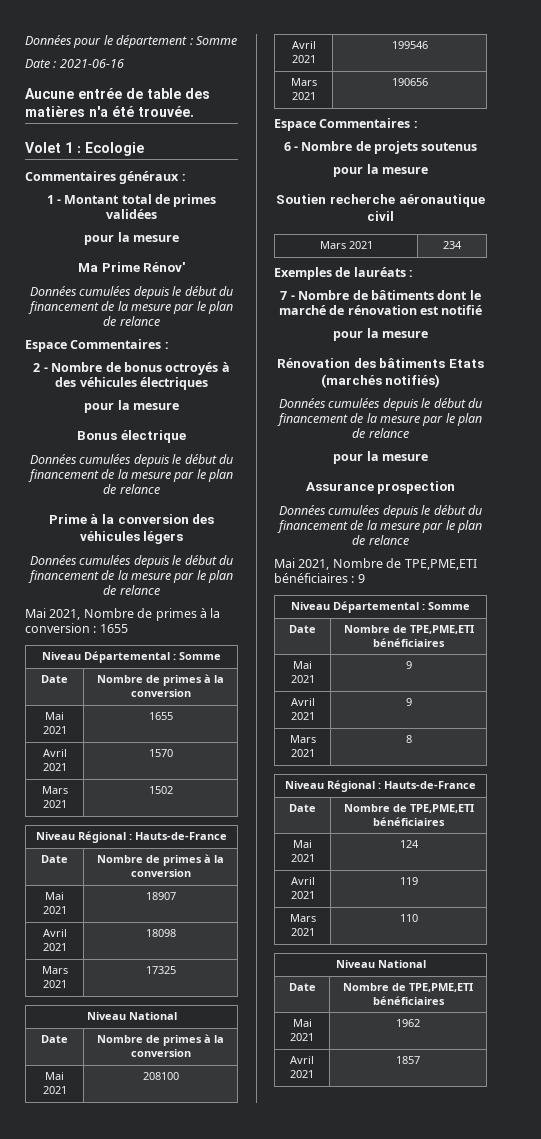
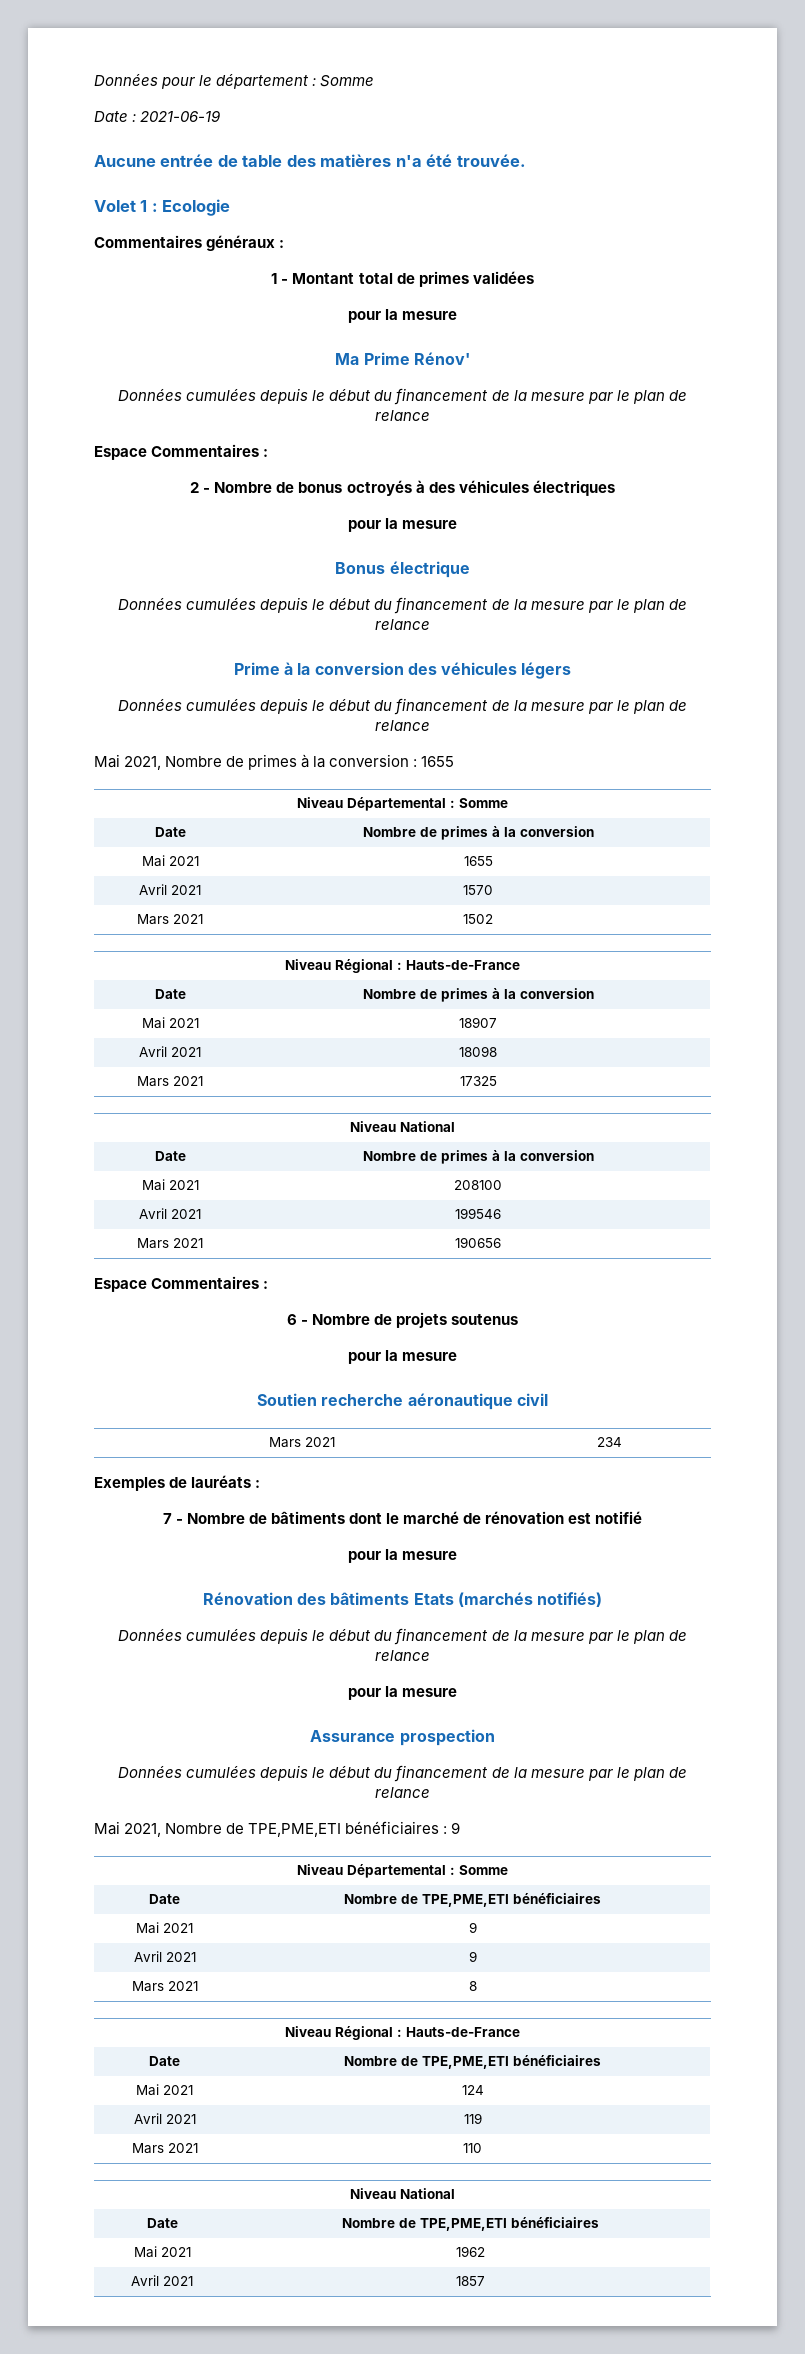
- Date : 2021-06-16
+ Date : 2021-06-19

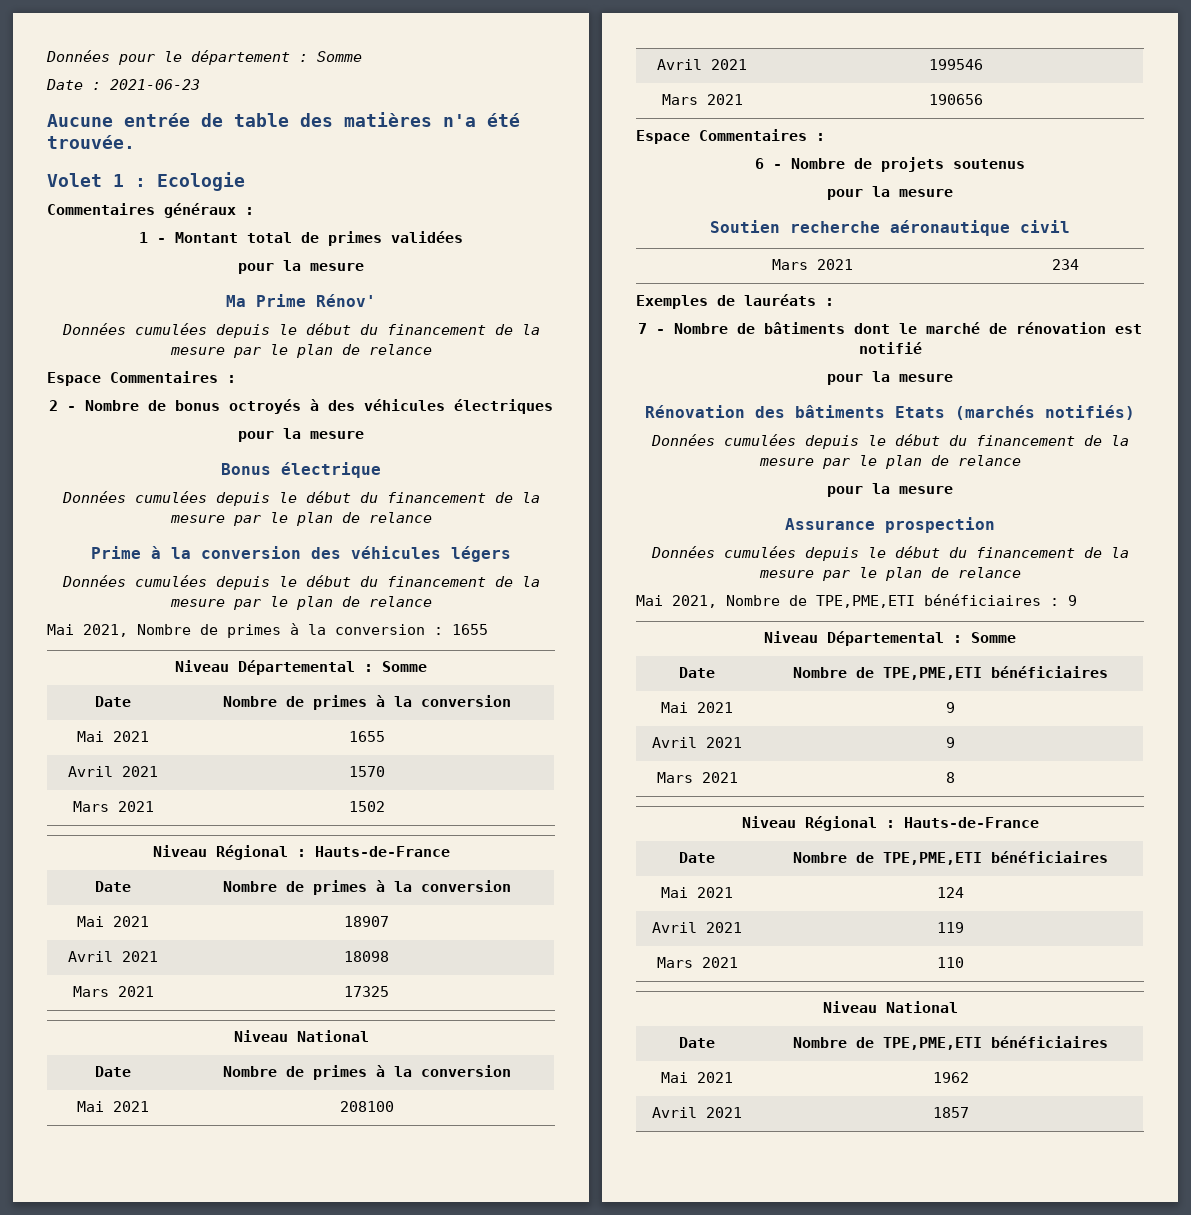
- Date : 2021-06-19
+ Date : 2021-06-23

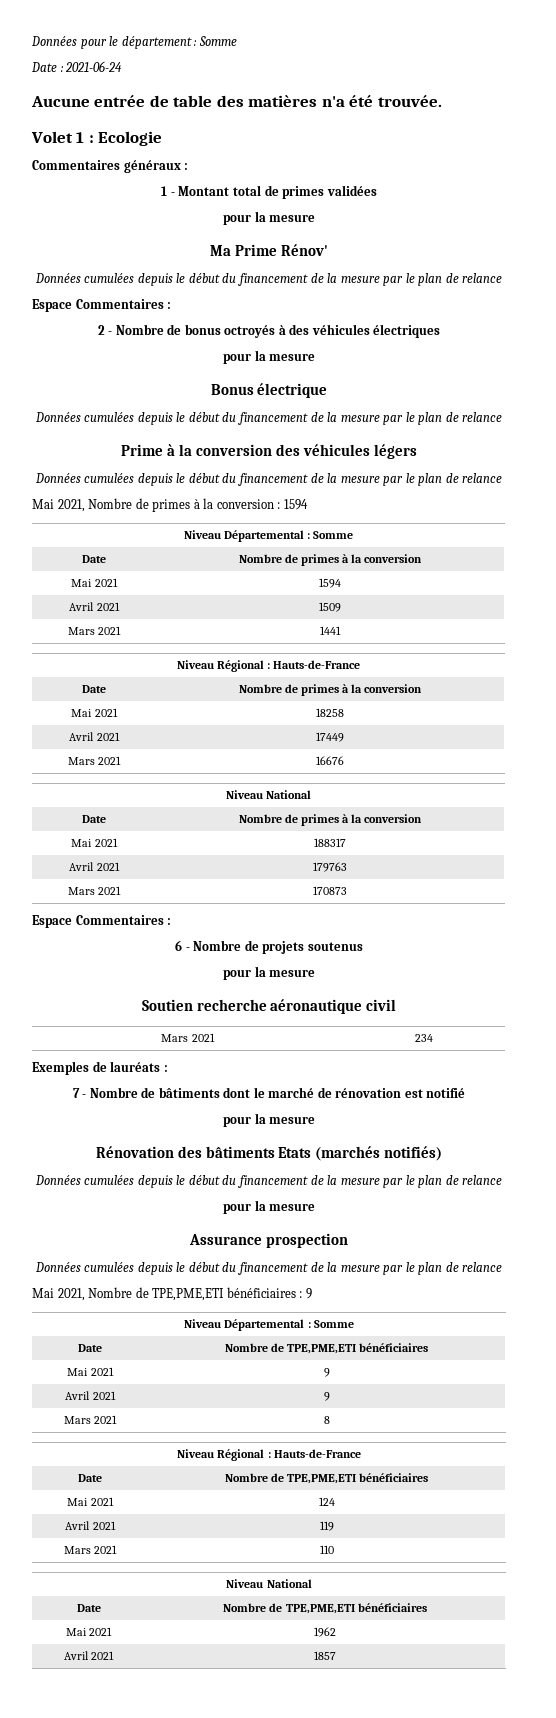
- Date : 2021-06-23
+ Date : 2021-06-24
- Mai 2021, Nombre de primes à la conversion : 1655
+ Mai 2021, Nombre de primes à la conversion : 1594
- Mai 2021 | 1655
- Avril 2021 | 1570
- Mars 2021 | 1502
+ Mai 2021 | 1594
+ Avril 2021 | 1509
+ Mars 2021 | 1441
- Mai 2021 | 18907
- Avril 2021 | 18098
- Mars 2021 | 17325
+ Mai 2021 | 18258
+ Avril 2021 | 17449
+ Mars 2021 | 16676
- Mai 2021 | 208100
- Avril 2021 | 199546
- Mars 2021 | 190656
+ Mai 2021 | 188317
+ Avril 2021 | 179763
+ Mars 2021 | 170873

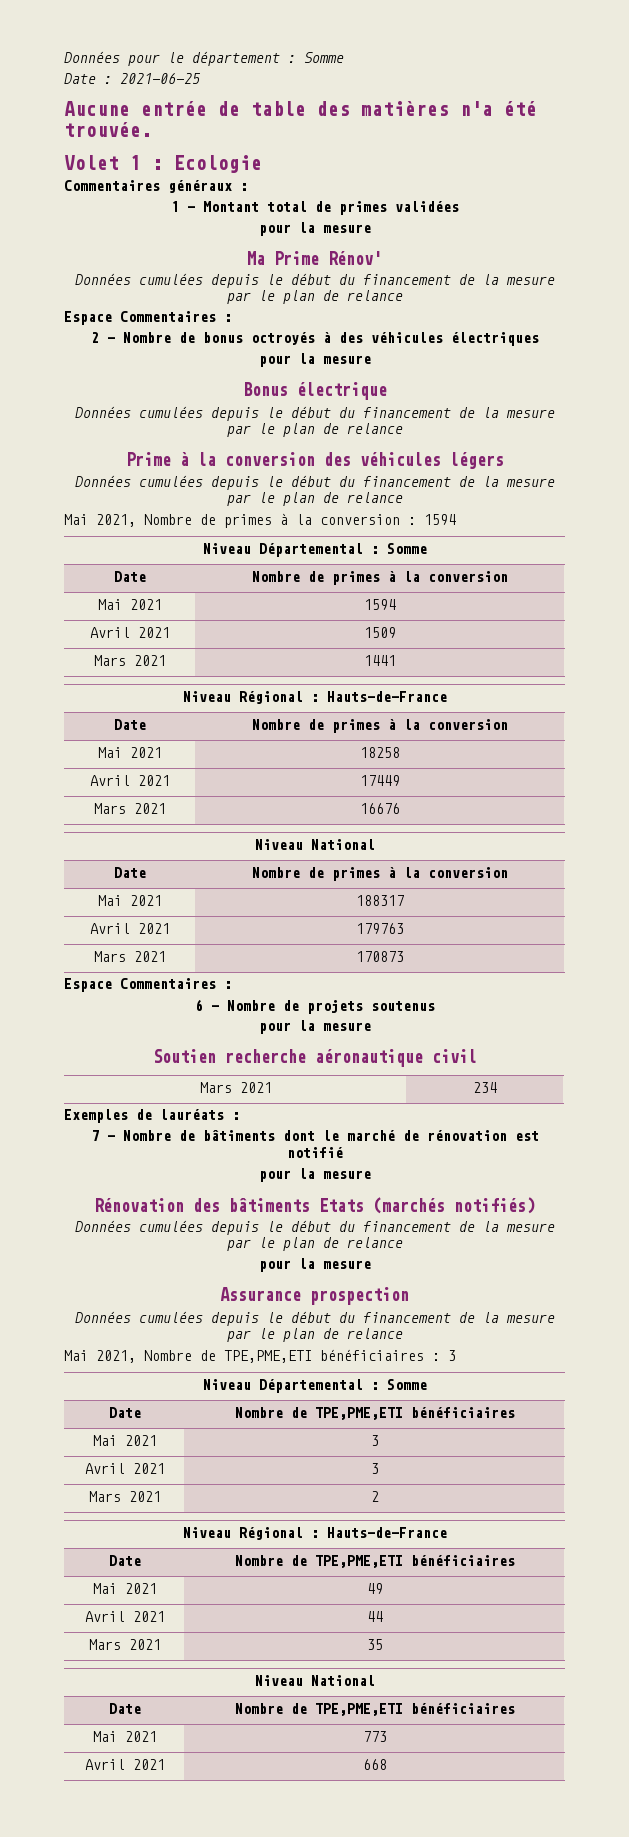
- Date : 2021-06-24
+ Date : 2021-06-25
- Mai 2021, Nombre de TPE,PME,ETI bénéficiaires : 9
+ Mai 2021, Nombre de TPE,PME,ETI bénéficiaires : 3
- Mai 2021 | 9
- Avril 2021 | 9
- Mars 2021 | 8
+ Mai 2021 | 3
+ Avril 2021 | 3
+ Mars 2021 | 2
- Mai 2021 | 124
- Avril 2021 | 119
- Mars 2021 | 110
+ Mai 2021 | 49
+ Avril 2021 | 44
+ Mars 2021 | 35
- Mai 2021 | 1962
- Avril 2021 | 1857
+ Mai 2021 | 773
+ Avril 2021 | 668

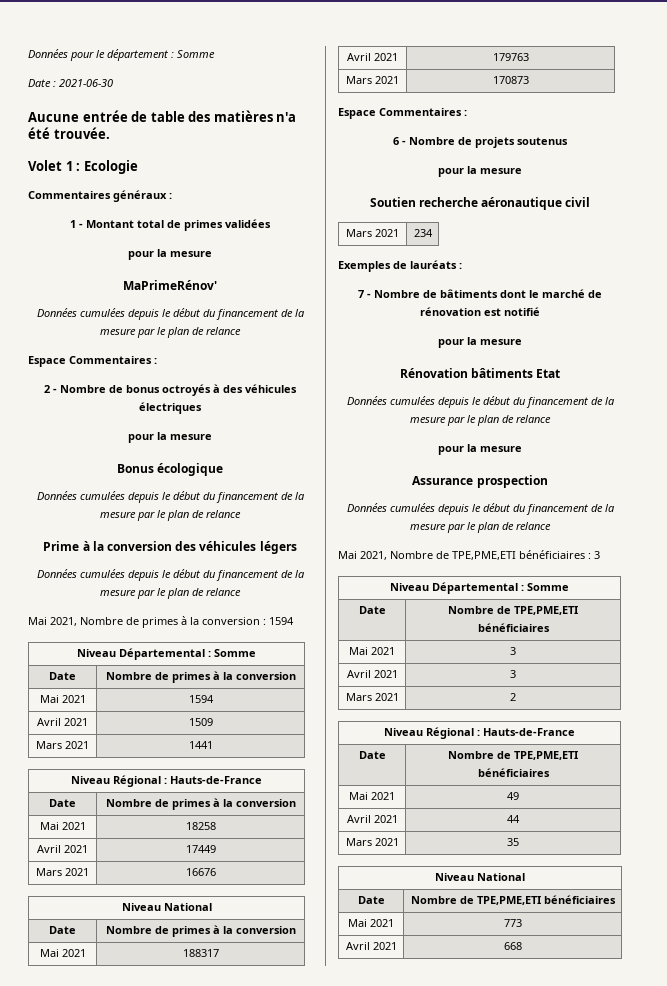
- Date : 2021-06-25
+ Date : 2021-06-30
- Ma Prime Rénov'
+ MaPrimeRénov'
- Bonus électrique
+ Bonus écologique
- Rénovation des bâtiments Etats (marchés notifiés)
+ Rénovation bâtiments Etat

